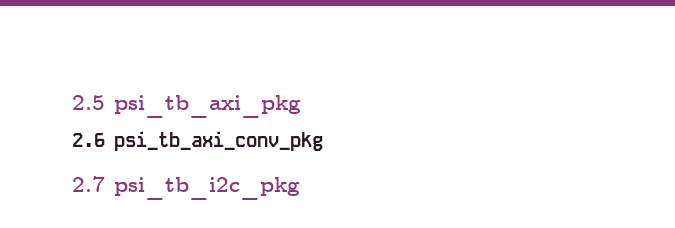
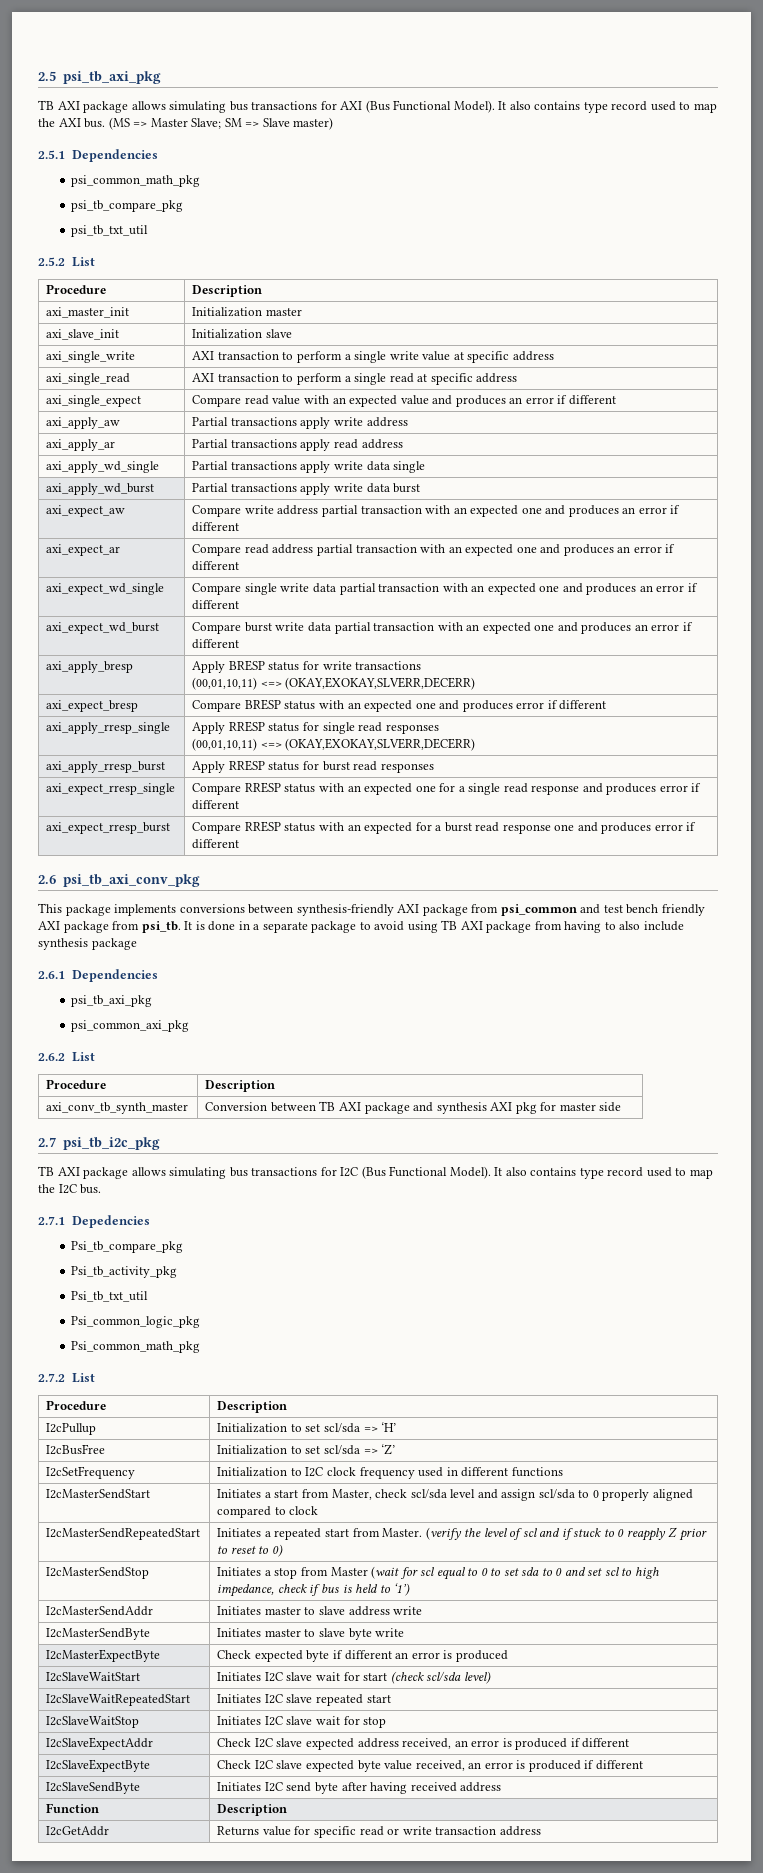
+ TB AXI package allows simulating bus transactions for AXI (Bus Functional Model). It also contains type record used to map the AXI bus. (MS => Master Slave; SM => Slave master)
+ 2.5.1 Dependencies
+ psi_common_math_pkg
+ psi_tb_compare_pkg
+ psi_tb_txt_util
+ 2.5.2 List
+ Procedure | Description
+ axi_master_init | Initialization master
+ axi_slave_init | Initialization slave
+ axi_single_write | AXI transaction to perform a single write value at specific address
+ axi_single_read | AXI transaction to perform a single read at specific address
+ axi_single_expect | Compare read value with an expected value and produces an error if different
+ axi_apply_aw | Partial transactions apply write address
+ axi_apply_ar | Partial transactions apply read address
+ axi_apply_wd_single | Partial transactions apply write data single
+ axi_apply_wd_burst | Partial transactions apply write data burst
+ axi_expect_aw | Compare write address partial transaction with an expected one and produces an error if different
+ axi_expect_ar | Compare read address partial transaction with an expected one and produces an error if different
+ axi_expect_wd_single | Compare single write data partial transaction with an expected one and produces an error if different
+ axi_expect_wd_burst | Compare burst write data partial transaction with an expected one and produces an error if different
+ axi_apply_bresp | Apply BRESP status for write transactions
+ (00,01,10,11) <=> (OKAY,EXOKAY,SLVERR,DECERR)
+ axi_expect_bresp | Compare BRESP status with an expected one and produces error if different
+ axi_apply_rresp_single | Apply RRESP status for single read responses
+ (00,01,10,11) <=> (OKAY,EXOKAY,SLVERR,DECERR)
+ axi_apply_rresp_burst | Apply RRESP status for burst read responses
+ axi_expect_rresp_single | Compare RRESP status with an expected one for a single read response and produces error if different
+ axi_expect_rresp_burst | Compare RRESP status with an expected for a burst read response one and produces error if different
  2.6 psi_tb_axi_conv_pkg
+ This package implements conversions between synthesis-friendly AXI package from psi_common and test bench friendly AXI package from psi_tb. It is done in a separate package to avoid using TB AXI package from having to also include synthesis package
+ 2.6.1 Dependencies
+ psi_tb_axi_pkg
+ psi_common_axi_pkg
+ 2.6.2 List
+ Procedure | Description
+ axi_conv_tb_synth_master | Conversion between TB AXI package and synthesis AXI pkg for master side
  2.7 psi_tb_i2c_pkg
+ TB AXI package allows simulating bus transactions for I2C (Bus Functional Model). It also contains type record used to map the I2C bus.
+ 2.7.1 Depedencies
+ Psi_tb_compare_pkg
+ Psi_tb_activity_pkg
+ Psi_tb_txt_util
+ Psi_common_logic_pkg
+ Psi_common_math_pkg
+ 2.7.2 List
+ Procedure | Description
+ I2cPullup | Initialization to set scl/sda => ‘H’
+ I2cBusFree | Initialization to set scl/sda => ‘Z’
+ I2cSetFrequency | Initialization to I2C clock frequency used in different functions
+ I2cMasterSendStart | Initiates a start from Master, check scl/sda level and assign scl/sda to 0 properly aligned compared to clock
+ I2cMasterSendRepeatedStart | Initiates a repeated start from Master. (verify the level of scl and if stuck to 0 reapply Z prior to reset to 0)
+ I2cMasterSendStop | Initiates a stop from Master (wait for scl equal to 0 to set sda to 0 and set scl to high impedance, check if bus is held to ‘1’)
+ I2cMasterSendAddr | Initiates master to slave address write
+ I2cMasterSendByte | Initiates master to slave byte write
+ I2cMasterExpectByte | Check expected byte if different an error is produced
+ I2cSlaveWaitStart | Initiates I2C slave wait for start (check scl/sda level)
+ I2cSlaveWaitRepeatedStart | Initiates I2C slave repeated start
+ I2cSlaveWaitStop | Initiates I2C slave wait for stop
+ I2cSlaveExpectAddr | Check I2C slave expected address received, an error is produced if different
+ I2cSlaveExpectByte | Check I2C slave expected byte value received, an error is produced if different
+ I2cSlaveSendByte | Initiates I2C send byte after having received address
+ Function | Description
+ I2cGetAddr | Returns value for specific read or write transaction address

